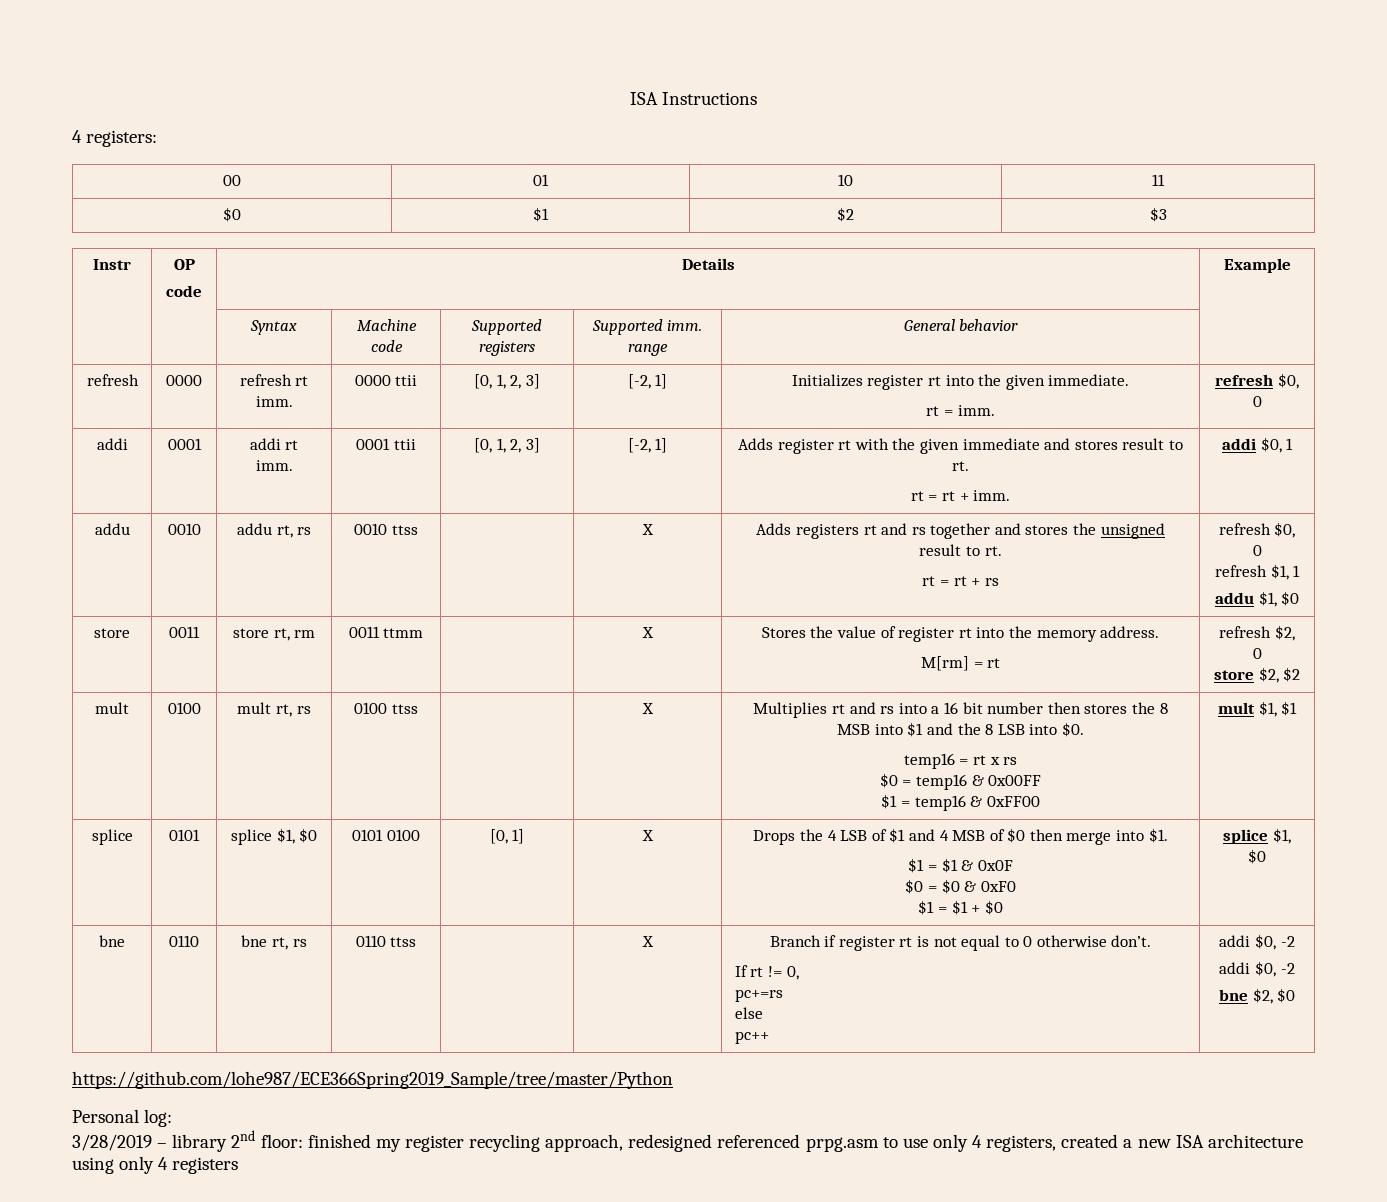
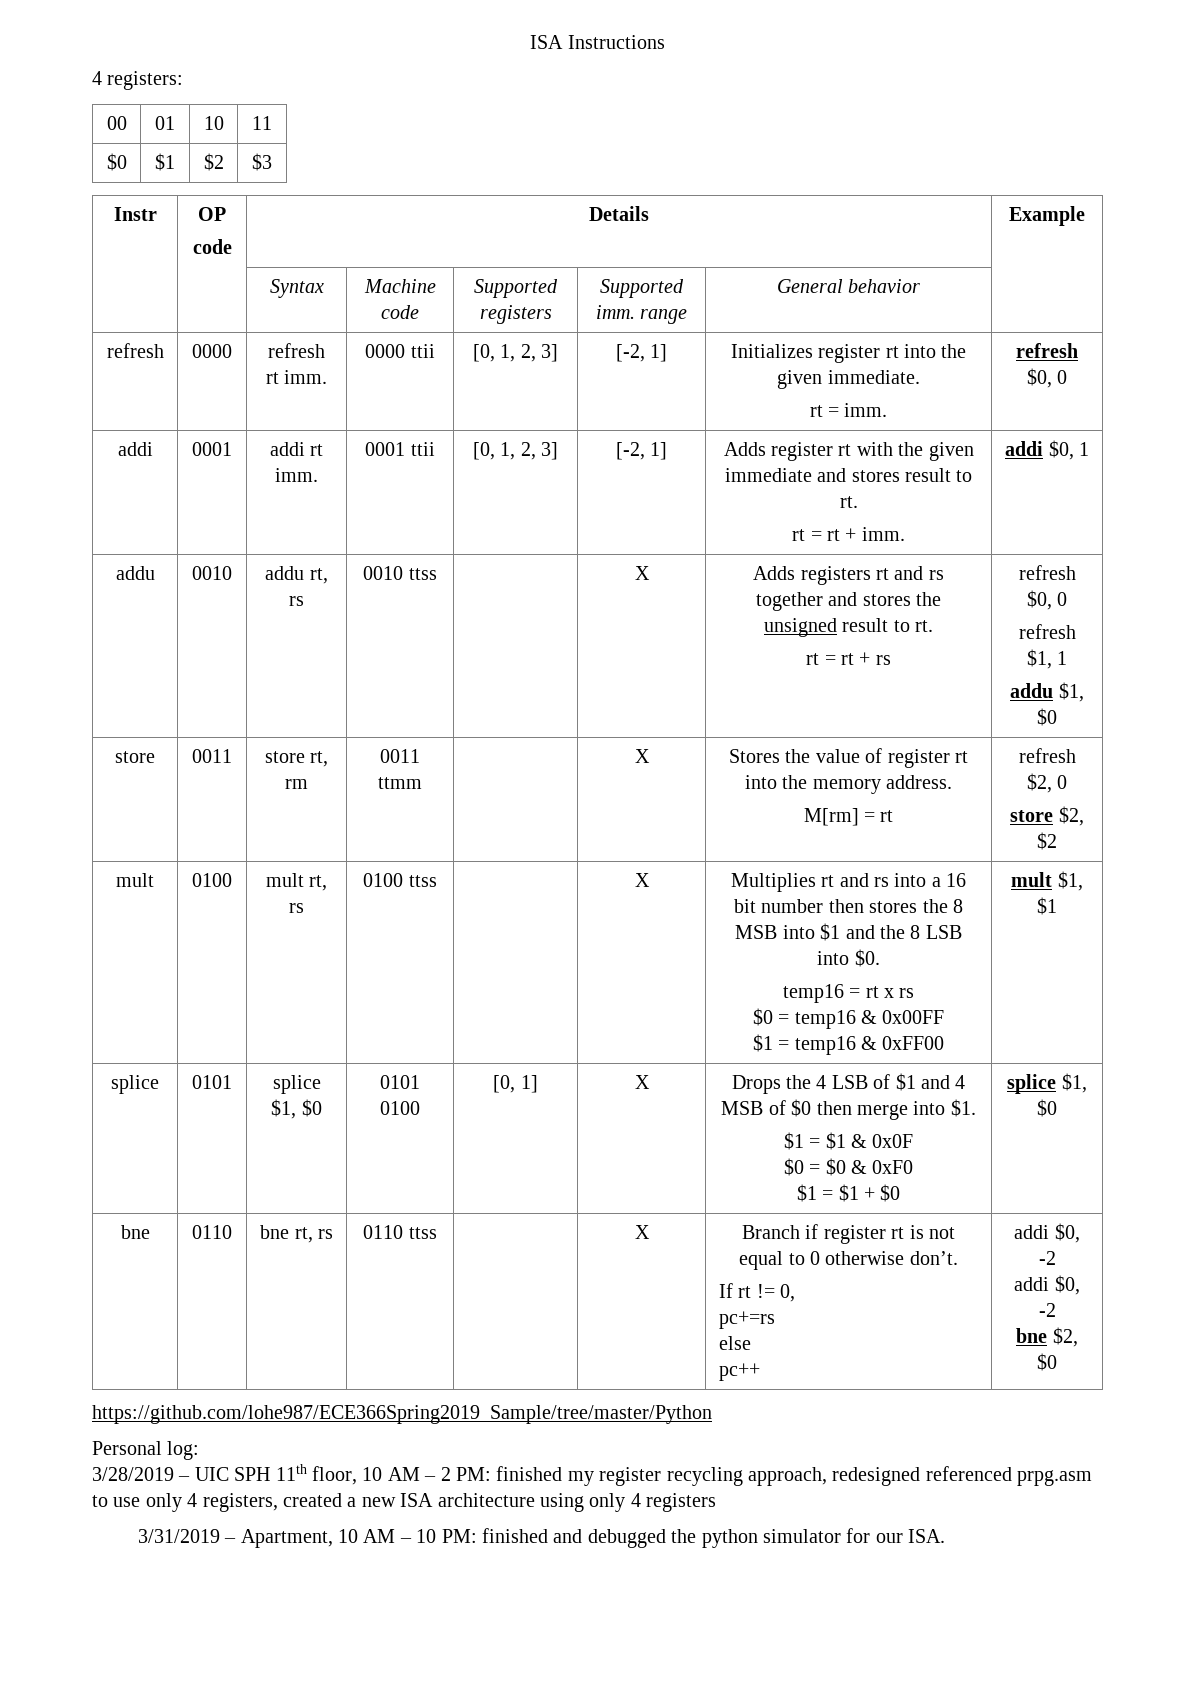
- 3/28/2019 – library 2nd floor: finished my register recycling approach, redesigned referenced prpg.asm to use only 4 registers, created a new ISA architecture using only 4 registers
+ 3/28/2019 – UIC SPH 11th floor, 10 AM – 2 PM: finished my register recycling approach, redesigned referenced prpg.asm to use only 4 registers, created a new ISA architecture using only 4 registers
+ 3/31/2019 – Apartment, 10 AM – 10 PM: finished and debugged the python simulator for our ISA.

